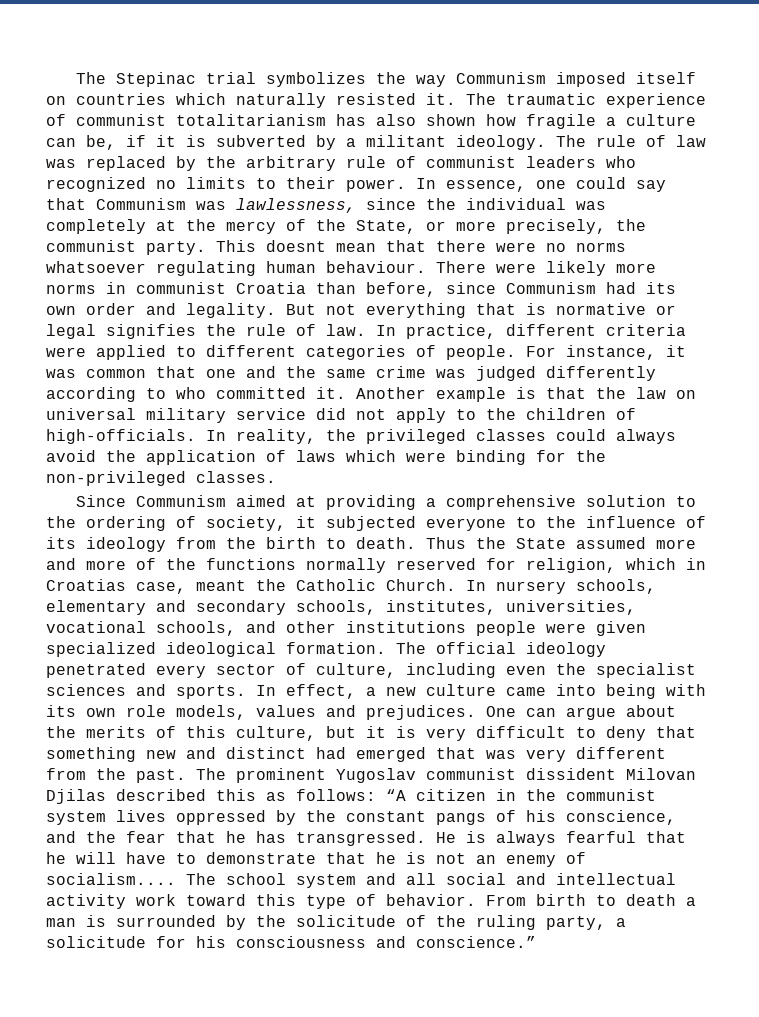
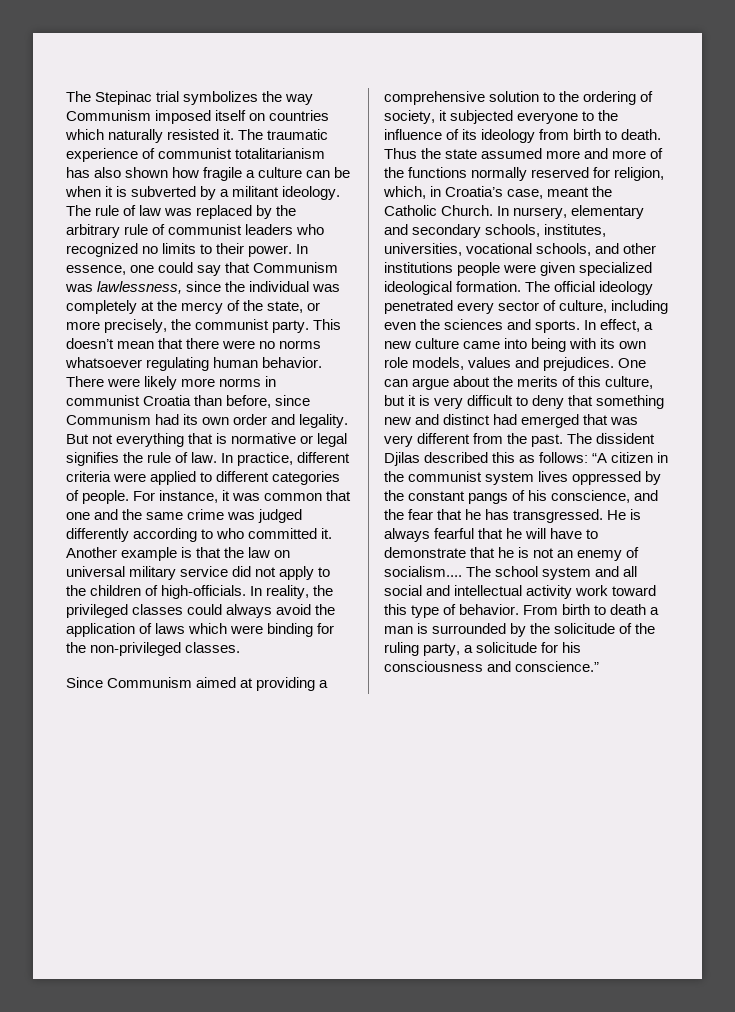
- The traumatic experience of communist totalitarianism has also shown how fragile a culture can be, if it is subverted by a militant ideology.
+ The traumatic experience of communist totalitarianism has also shown how fragile a culture can be when it is subverted by a militant ideology.
- In essence, one could say that Communism was lawlessness, since the individual was completely at the mercy of the State, or more precisely, the communist party.
+ In essence, one could say that Communism was lawlessness, since the individual was completely at the mercy of the state, or more precisely, the communist party.
- This doesnt mean that there were no norms whatsoever regulating human behaviour.
+ This doesn’t mean that there were no norms whatsoever regulating human behavior.
- Since Communism aimed at providing a comprehensive solution to the ordering of society, it subjected everyone to the influence of its ideology from the birth to death.
+ Since Communism aimed at providing a comprehensive solution to the ordering of society, it subjected everyone to the influence of its ideology from birth to death.
- Thus the State assumed more and more of the functions normally reserved for religion, which in Croatias case, meant the Catholic Church.
+ Thus the state assumed more and more of the functions normally reserved for religion, which, in Croatia’s case, meant the Catholic Church.
- In nursery schools, elementary and secondary schools, institutes, universities, vocational schools, and other institutions people were given specialized ideological formation.
+ In nursery, elementary and secondary schools, institutes, universities, vocational schools, and other institutions people were given specialized ideological formation.
- The official ideology penetrated every sector of culture, including even the specialist sciences and sports.
+ The official ideology penetrated every sector of culture, including even the sciences and sports.
- The prominent Yugoslav communist dissident Milovan Djilas described this as follows: “A citizen in the communist system lives oppressed by the constant pangs of his conscience, and the fear that he has transgressed.
+ The dissident Djilas described this as follows: “A citizen in the communist system lives oppressed by the constant pangs of his conscience, and the fear that he has transgressed.

